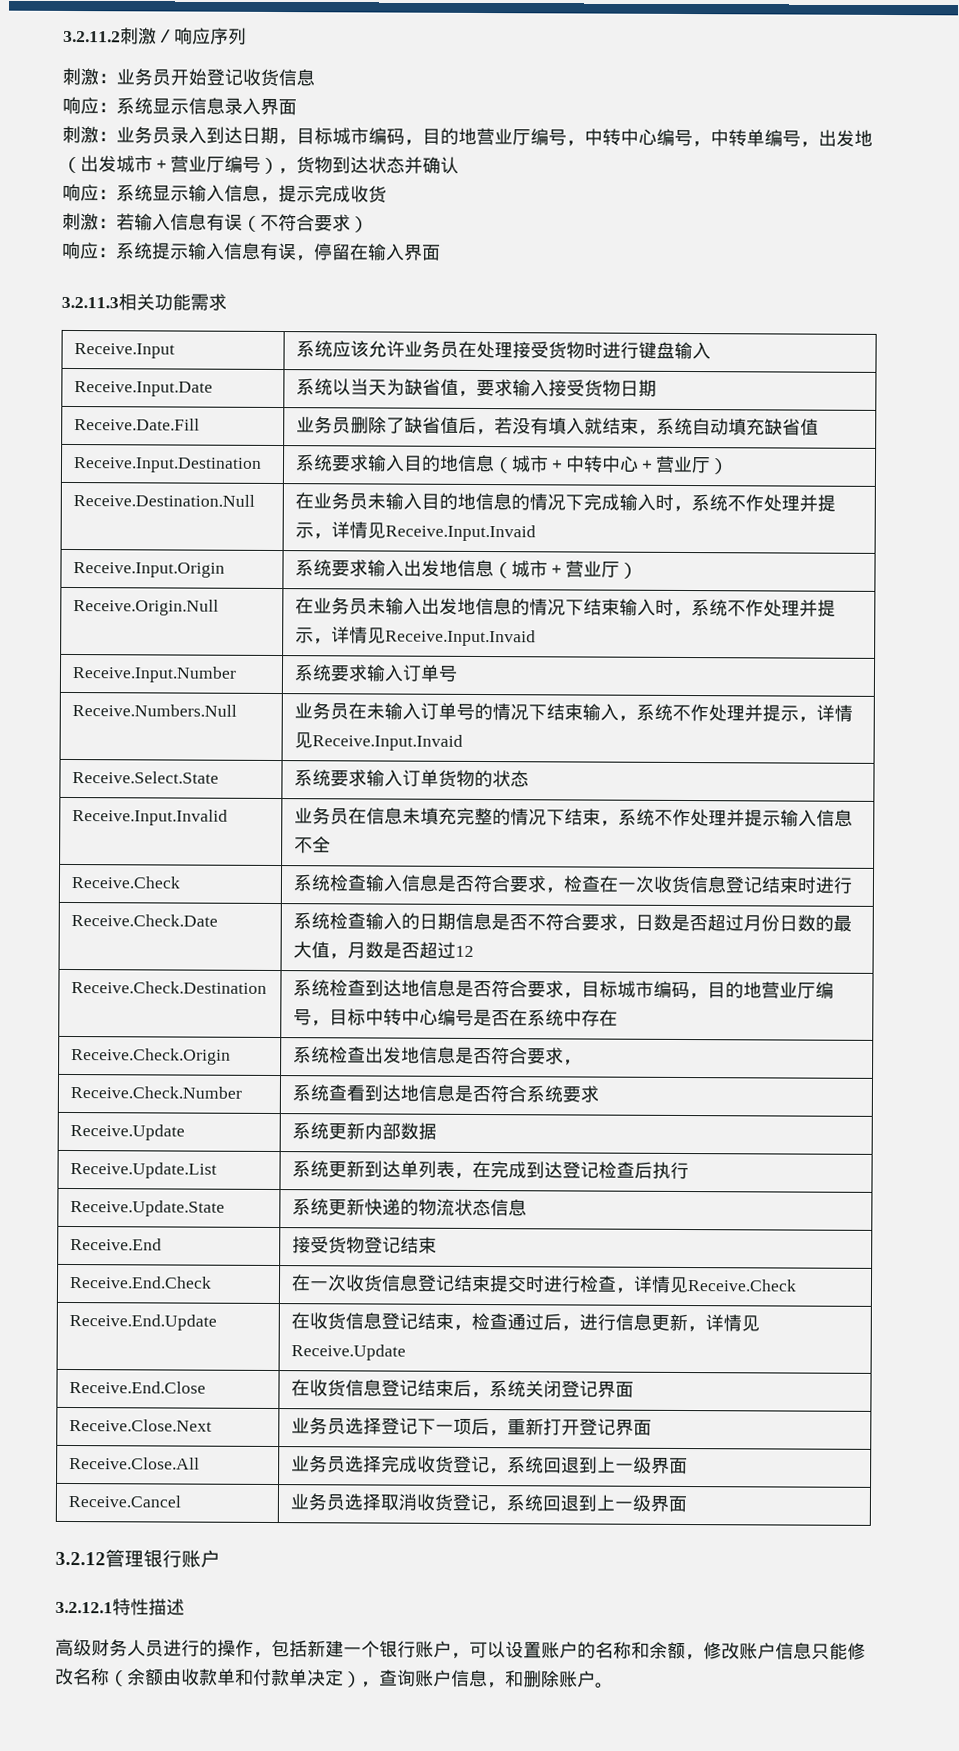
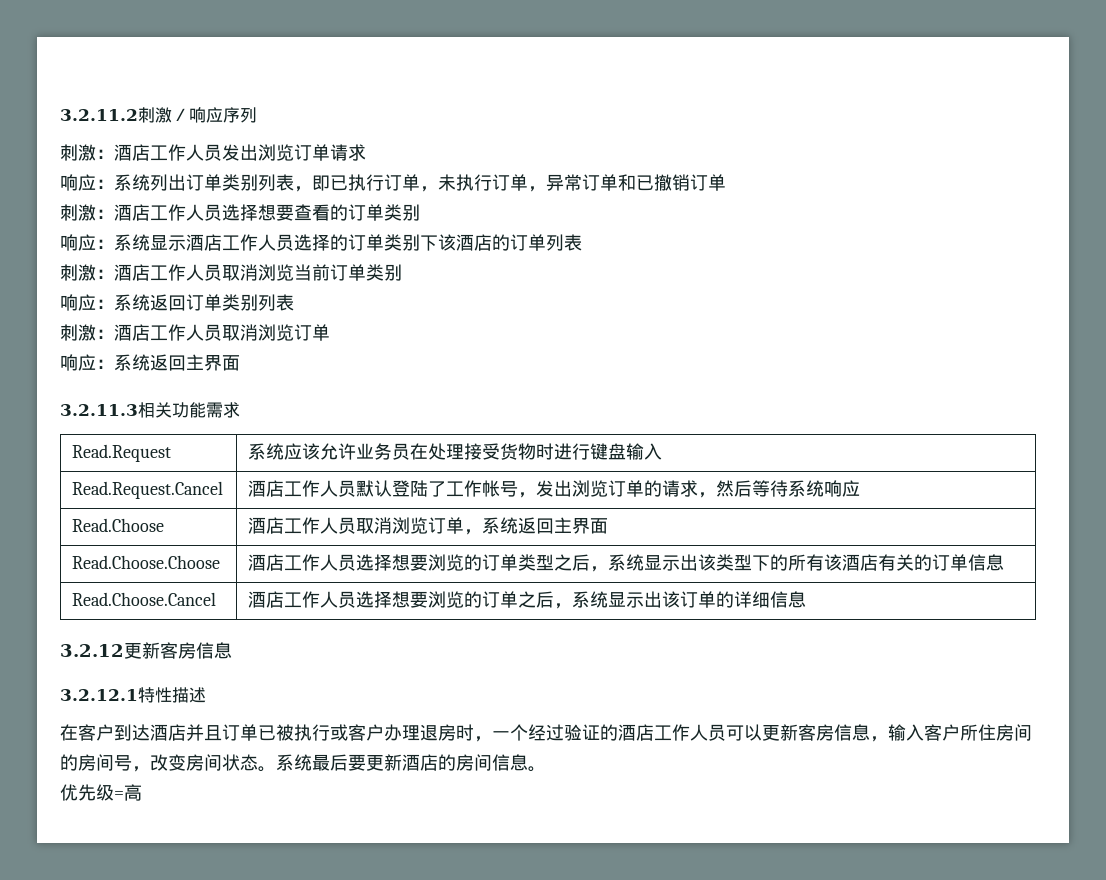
- 刺激：业务员开始登记收货信息
- 响应：系统显示信息录入界面
- 刺激：业务员录入到达日期，目标城市编码，目的地营业厅编号，中转中心编号，中转单编号，出发地（出发城市＋营业厅编号），货物到达状态并确认
- 响应：系统显示输入信息，提示完成收货
- 刺激：若输入信息有误（不符合要求）
- 响应：系统提示输入信息有误，停留在输入界面
+ 刺激：酒店工作人员发出浏览订单请求
+ 响应：系统列出订单类别列表，即已执行订单，未执行订单，异常订单和已撤销订单
+ 刺激：酒店工作人员选择想要查看的订单类别
+ 响应：系统显示酒店工作人员选择的订单类别下该酒店的订单列表
+ 刺激：酒店工作人员取消浏览当前订单类别
+ 响应：系统返回订单类别列表
+ 刺激：酒店工作人员取消浏览订单
+ 响应：系统返回主界面
- Receive.Input | 系统应该允许业务员在处理接受货物时进行键盘输入
+ Read.Request | 系统应该允许业务员在处理接受货物时进行键盘输入
- Receive.Input.Date | 系统以当天为缺省值，要求输入接受货物日期
- Receive.Date.Fill | 业务员删除了缺省值后，若没有填入就结束，系统自动填充缺省值
- Receive.Input.Destination | 系统要求输入目的地信息（城市＋中转中心＋营业厅）
- Receive.Destination.Null | 在业务员未输入目的地信息的情况下完成输入时，系统不作处理并提示，详情见Receive.Input.Invaid
- Receive.Input.Origin | 系统要求输入出发地信息（城市＋营业厅）
- Receive.Origin.Null | 在业务员未输入出发地信息的情况下结束输入时，系统不作处理并提示，详情见Receive.Input.Invaid
- Receive.Input.Number | 系统要求输入订单号
- Receive.Numbers.Null | 业务员在未输入订单号的情况下结束输入，系统不作处理并提示，详情见Receive.Input.Invaid
- Receive.Select.State | 系统要求输入订单货物的状态
- Receive.Input.Invalid | 业务员在信息未填充完整的情况下结束，系统不作处理并提示输入信息不全
- Receive.Check | 系统检查输入信息是否符合要求，检查在一次收货信息登记结束时进行
- Receive.Check.Date | 系统检查输入的日期信息是否不符合要求，日数是否超过月份日数的最大值，月数是否超过12
- Receive.Check.Destination | 系统检查到达地信息是否符合要求，目标城市编码，目的地营业厅编号，目标中转中心编号是否在系统中存在
- Receive.Check.Origin | 系统检查出发地信息是否符合要求，
- Receive.Check.Number | 系统查看到达地信息是否符合系统要求
- Receive.Update | 系统更新内部数据
- Receive.Update.List | 系统更新到达单列表，在完成到达登记检查后执行
- Receive.Update.State | 系统更新快递的物流状态信息
- Receive.End | 接受货物登记结束
- Receive.End.Check | 在一次收货信息登记结束提交时进行检查，详情见Receive.Check
- Receive.End.Update | 在收货信息登记结束，检查通过后，进行信息更新，详情见Receive.Update
- Receive.End.Close | 在收货信息登记结束后，系统关闭登记界面
- Receive.Close.Next | 业务员选择登记下一项后，重新打开登记界面
- Receive.Close.All | 业务员选择完成收货登记，系统回退到上一级界面
- Receive.Cancel | 业务员选择取消收货登记，系统回退到上一级界面
- 3.2.12管理银行账户
+ Read.Request.Cancel | 酒店工作人员默认登陆了工作帐号，发出浏览订单的请求，然后等待系统响应
+ Read.Choose | 酒店工作人员取消浏览订单，系统返回主界面
+ Read.Choose.Choose | 酒店工作人员选择想要浏览的订单类型之后，系统显示出该类型下的所有该酒店有关的订单信息
+ Read.Choose.Cancel | 酒店工作人员选择想要浏览的订单之后，系统显示出该订单的详细信息
+ 3.2.12更新客房信息
  3.2.12.1特性描述
- 高级财务人员进行的操作，包括新建一个银行账户，可以设置账户的名称和余额，修改账户信息只能修改名称（余额由收款单和付款单决定），查询账户信息，和删除账户。
+ 在客户到达酒店并且订单已被执行或客户办理退房时，一个经过验证的酒店工作人员可以更新客房信息，输入客户所住房间的房间号，改变房间状态。系统最后要更新酒店的房间信息。
+ 优先级=高

